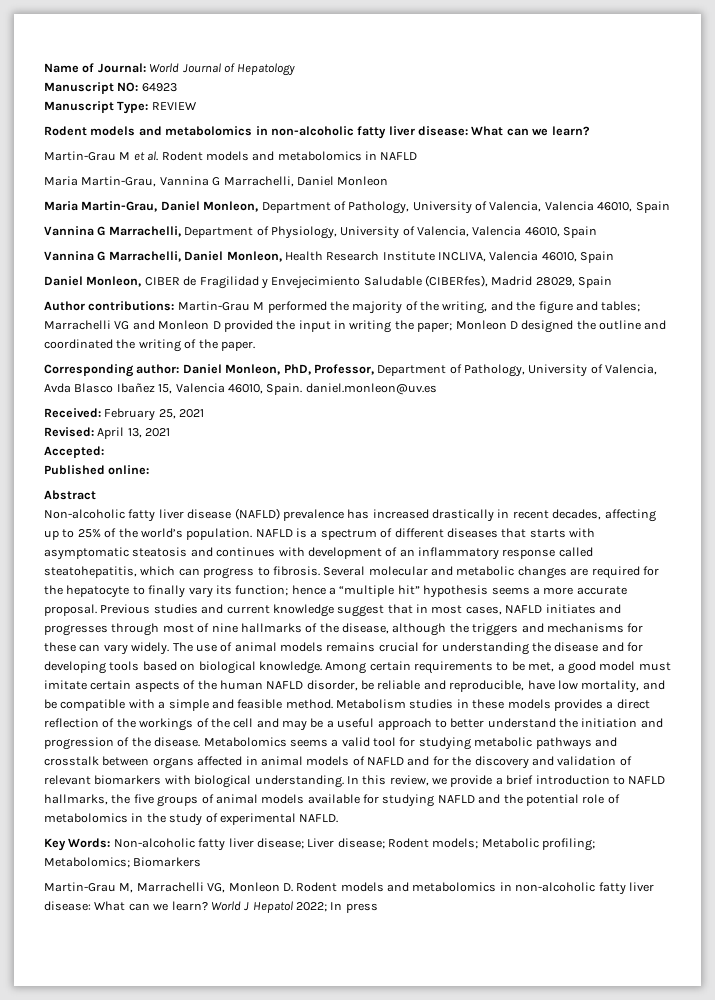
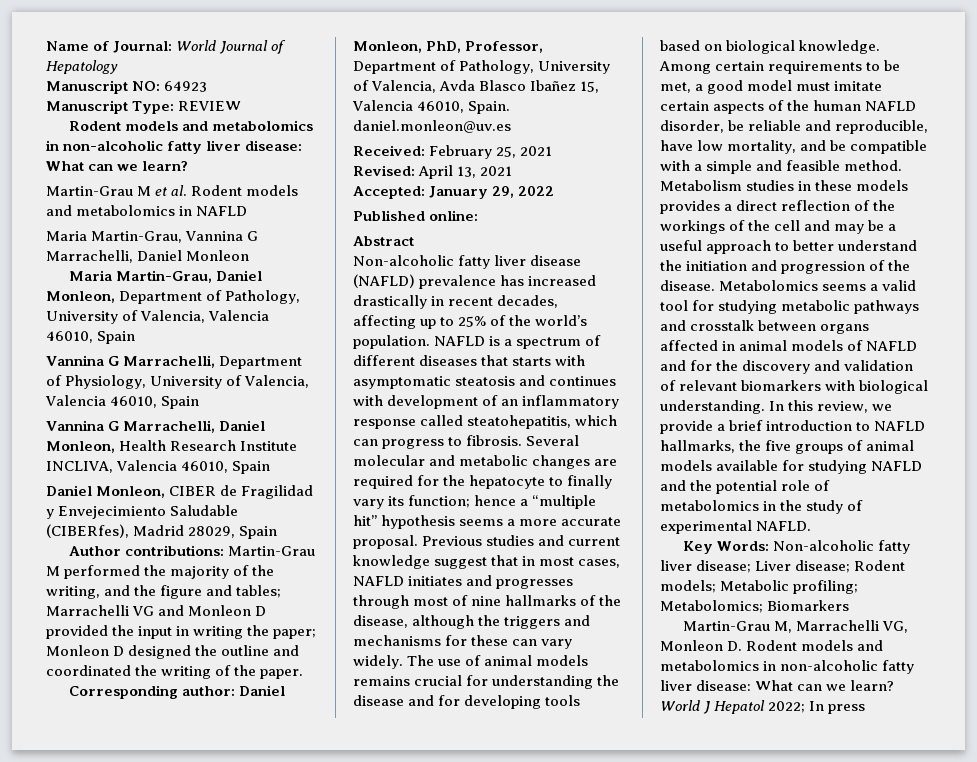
- Accepted:
+ Accepted: January 29, 2022

